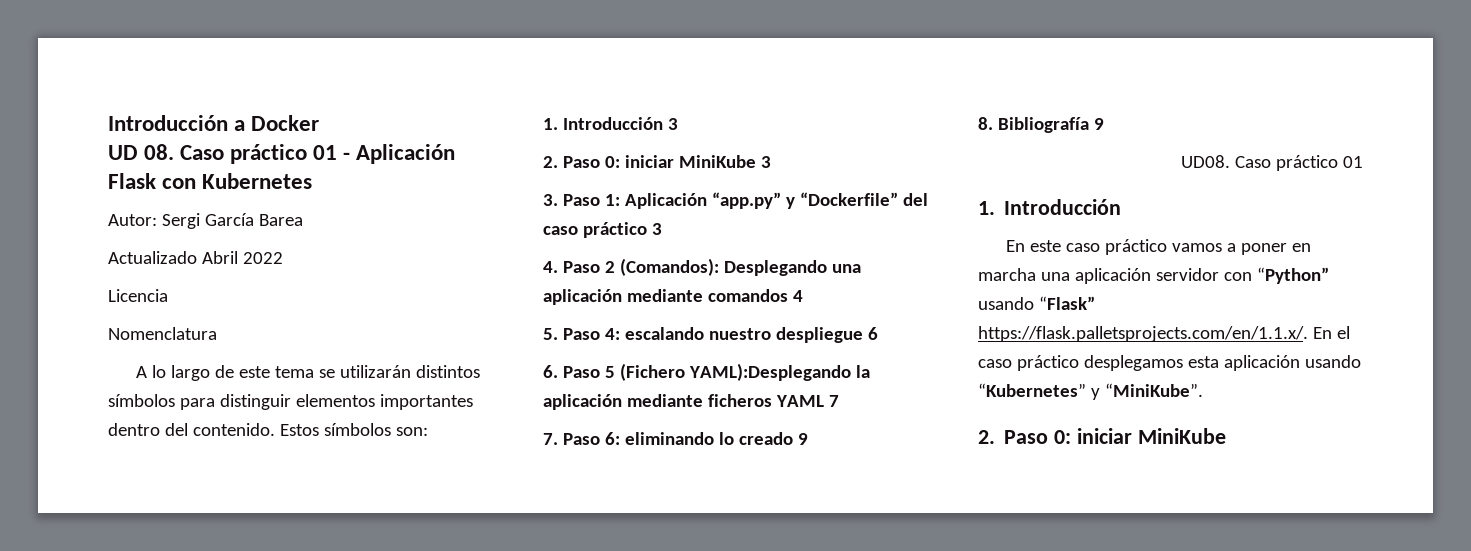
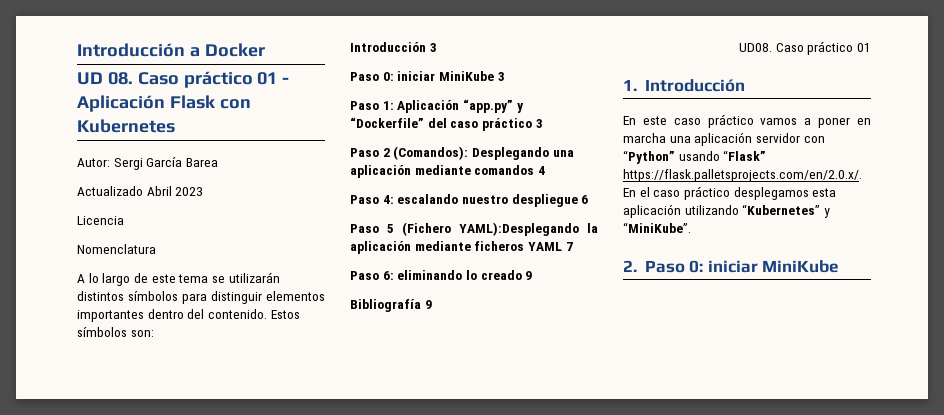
- Actualizado Abril 2022
+ Actualizado Abril 2023
- 1. Introducción 3
+ Introducción 3
- 2. Paso 0: iniciar MiniKube 3
+ Paso 0: iniciar MiniKube 3
- 3. Paso 1: Aplicación “app.py” y “Dockerfile” del caso práctico 3
+ Paso 1: Aplicación “app.py” y “Dockerfile” del caso práctico 3
- 4. Paso 2 (Comandos): Desplegando una aplicación mediante comandos 4
+ Paso 2 (Comandos): Desplegando una aplicación mediante comandos 4
- 5. Paso 4: escalando nuestro despliegue 6
+ Paso 4: escalando nuestro despliegue 6
- 6. Paso 5 (Fichero YAML):Desplegando la aplicación mediante ficheros YAML 7
+ Paso 5 (Fichero YAML):Desplegando la aplicación mediante ficheros YAML 7
- 7. Paso 6: eliminando lo creado 9
+ Paso 6: eliminando lo creado 9
- 8. Bibliografía 9
+ Bibliografía 9
- En este caso práctico vamos a poner en marcha una aplicación servidor con “Python” usando “Flask” https://flask.palletsprojects.com/en/1.1.x/. En el caso práctico desplegamos esta aplicación usando “Kubernetes” y “MiniKube”.
+ En este caso práctico vamos a poner en marcha una aplicación servidor con “Python” usando “Flask” https://flask.palletsprojects.com/en/2.0.x/. En el caso práctico desplegamos esta aplicación utilizando “Kubernetes” y “MiniKube”.

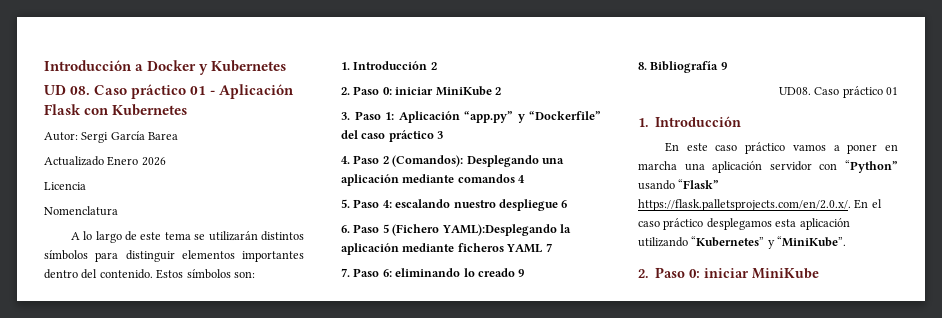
- Introducción a Docker
+ Introducción a Docker y Kubernetes
- Actualizado Abril 2023
+ Actualizado Enero 2026
- Introducción 3
- Paso 0: iniciar MiniKube 3
- Paso 1: Aplicación “app.py” y “Dockerfile” del caso práctico 3
+ 1. Introducción 2
+ 2. Paso 0: iniciar MiniKube 2
+ 3. Paso 1: Aplicación “app.py” y “Dockerfile” del caso práctico 3
- Paso 2 (Comandos): Desplegando una aplicación mediante comandos 4
+ 4. Paso 2 (Comandos): Desplegando una aplicación mediante comandos 4
- Paso 4: escalando nuestro despliegue 6
+ 5. Paso 4: escalando nuestro despliegue 6
- Paso 5 (Fichero YAML):Desplegando la aplicación mediante ficheros YAML 7
+ 6. Paso 5 (Fichero YAML):Desplegando la aplicación mediante ficheros YAML 7
- Paso 6: eliminando lo creado 9
+ 7. Paso 6: eliminando lo creado 9
- Bibliografía 9
+ 8. Bibliografía 9

